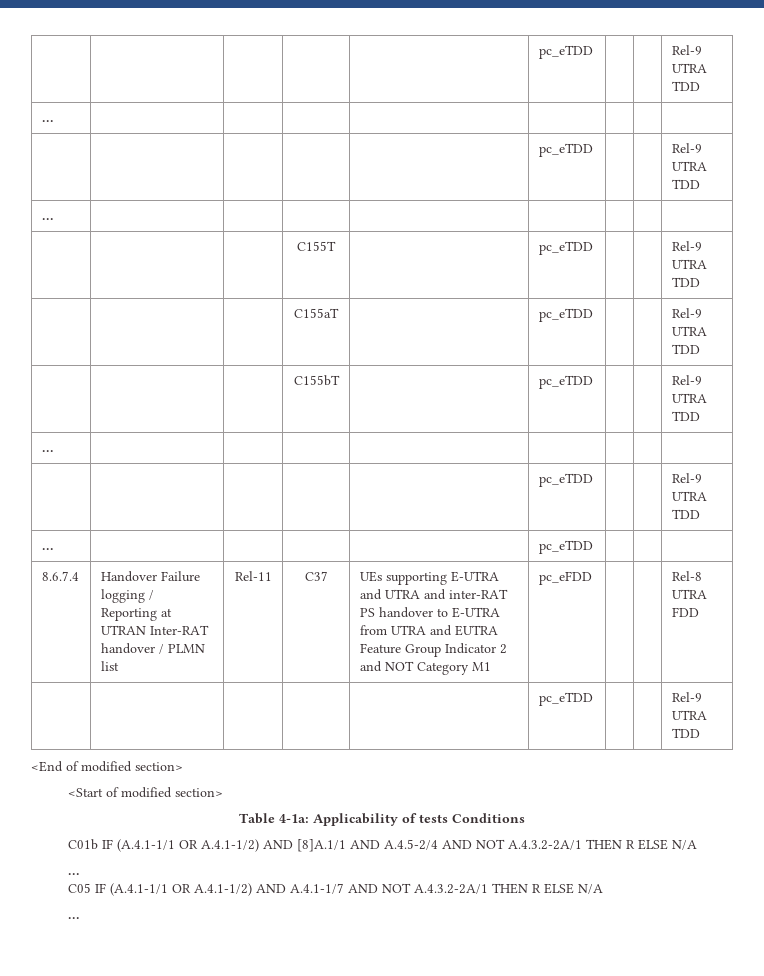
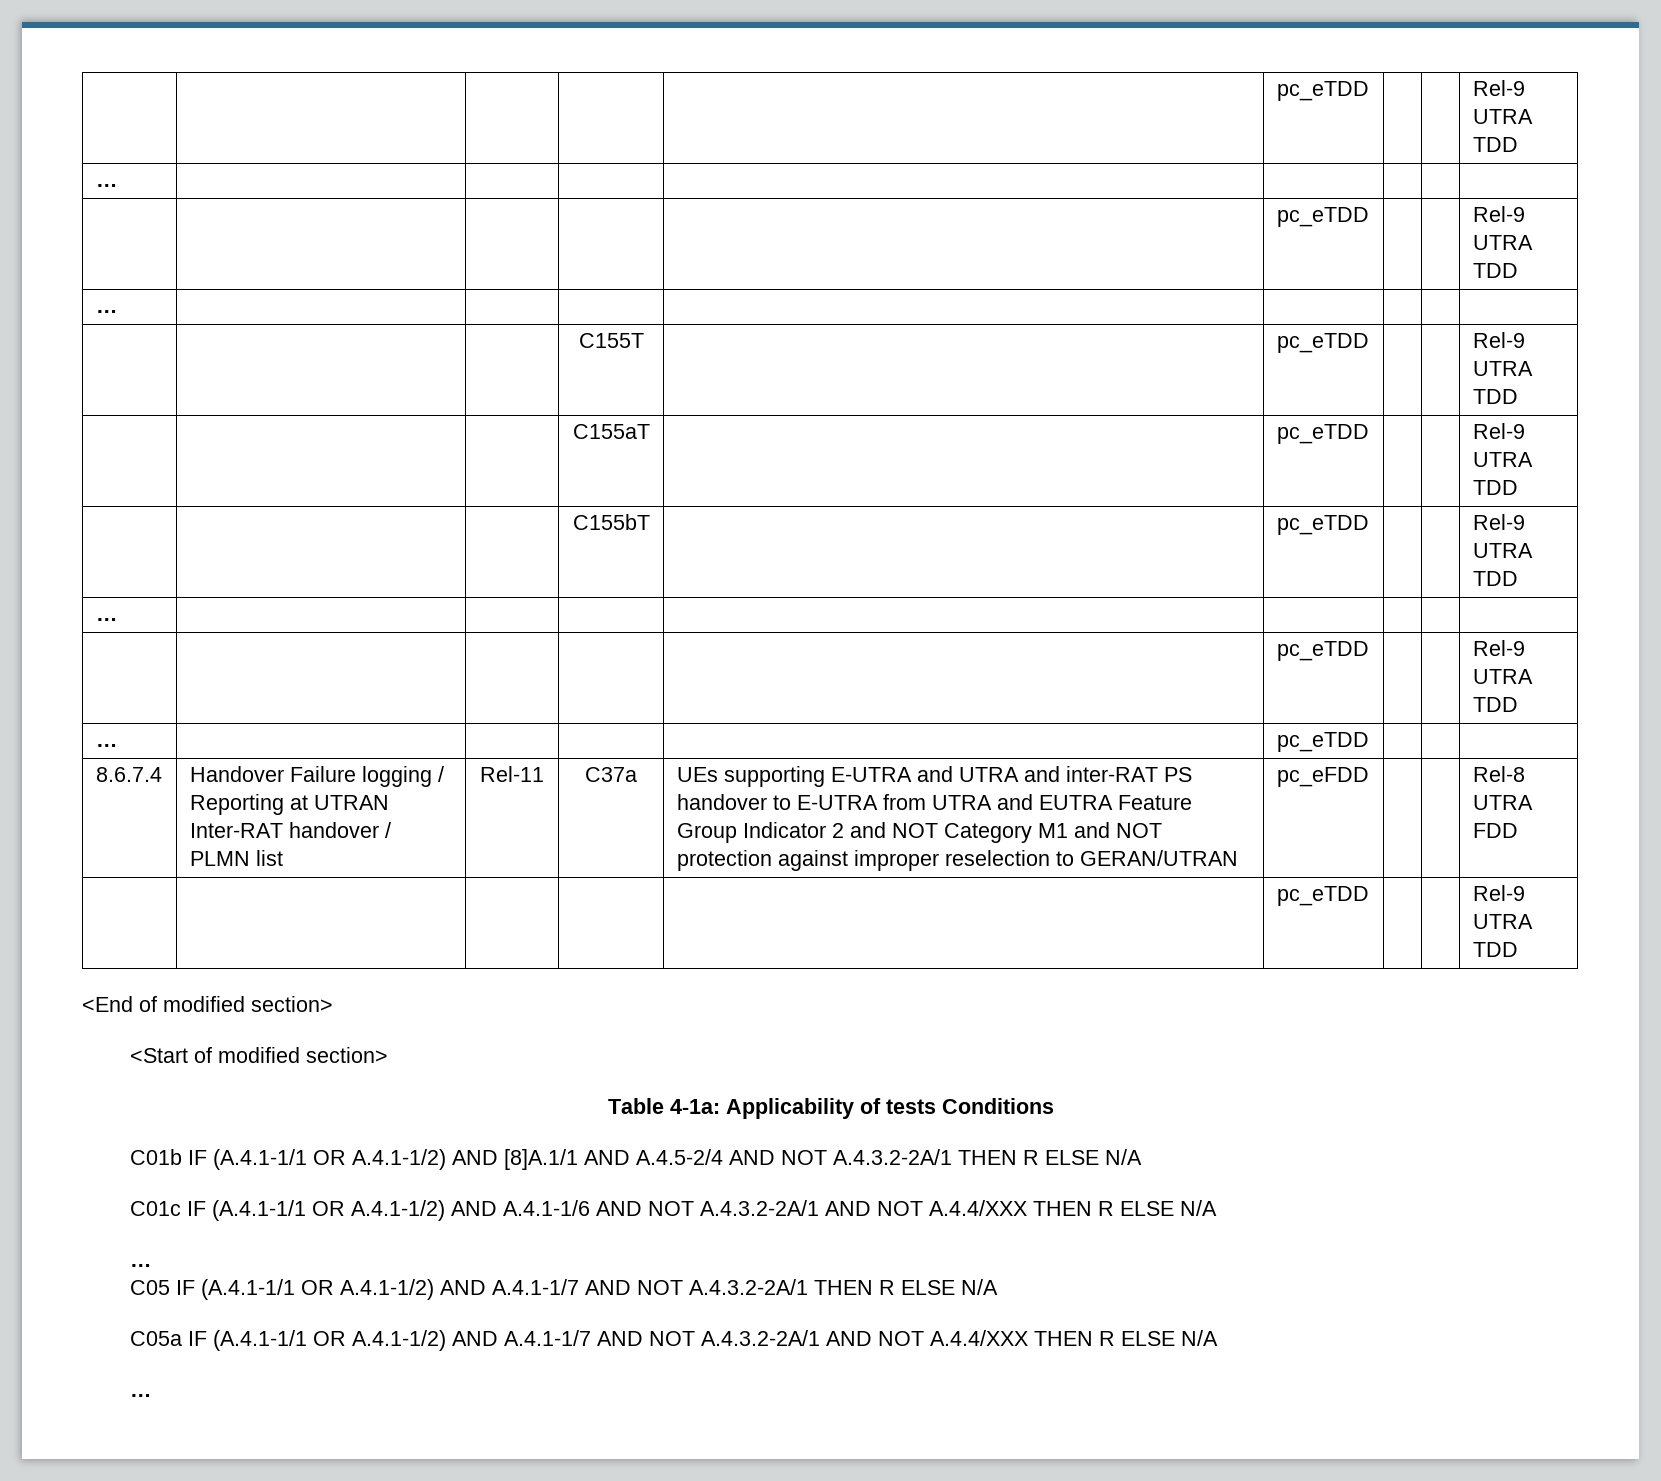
- C37
+ C37a
- UEs supporting E-UTRA and UTRA and inter-RAT PS handover to E-UTRA from UTRA and EUTRA Feature Group Indicator 2 and NOT Category M1
+ UEs supporting E-UTRA and UTRA and inter-RAT PS handover to E-UTRA from UTRA and EUTRA Feature Group Indicator 2 and NOT Category M1 and NOT protection against improper reselection to GERAN/UTRAN
+ C01c IF (A.4.1-1/1 OR A.4.1-1/2) AND A.4.1-1/6 AND NOT A.4.3.2-2A/1 AND NOT A.4.4/XXX THEN R ELSE N/A
+ C05a IF (A.4.1-1/1 OR A.4.1-1/2) AND A.4.1-1/7 AND NOT A.4.3.2-2A/1 AND NOT A.4.4/XXX THEN R ELSE N/A

